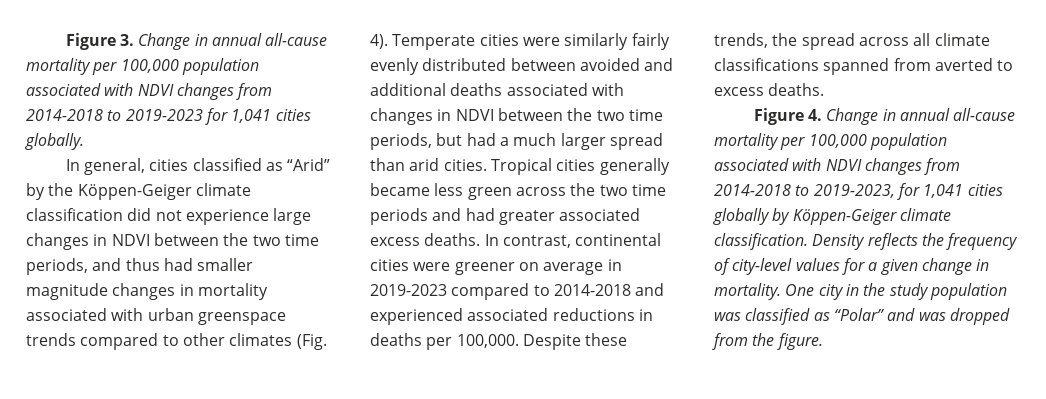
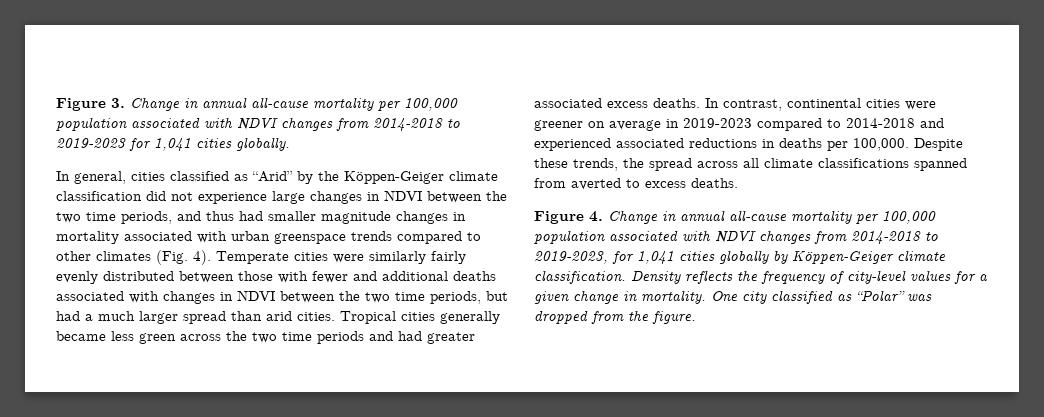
- Temperate cities were similarly fairly evenly distributed between avoided and additional deaths associated with changes in NDVI between the two time periods, but had a much larger spread than arid cities.
+ Temperate cities were similarly fairly evenly distributed between those with fewer and additional deaths associated with changes in NDVI between the two time periods, but had a much larger spread than arid cities.
- One city in the study population was classified as “Polar” and was dropped from the figure.
+ One city classified as “Polar” was dropped from the figure.

